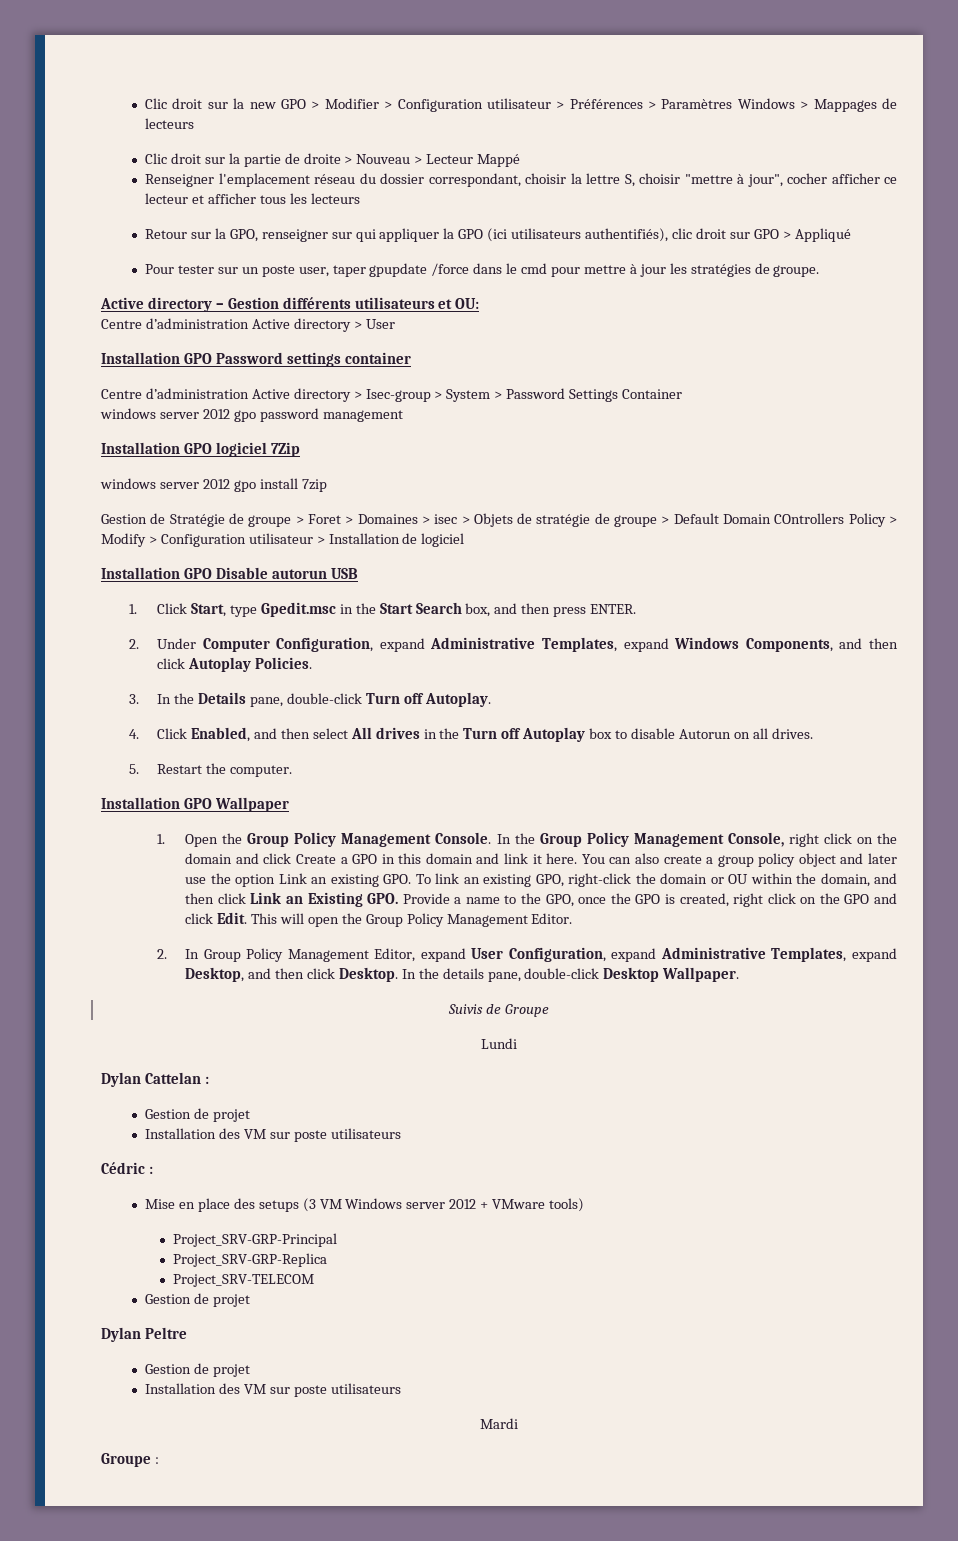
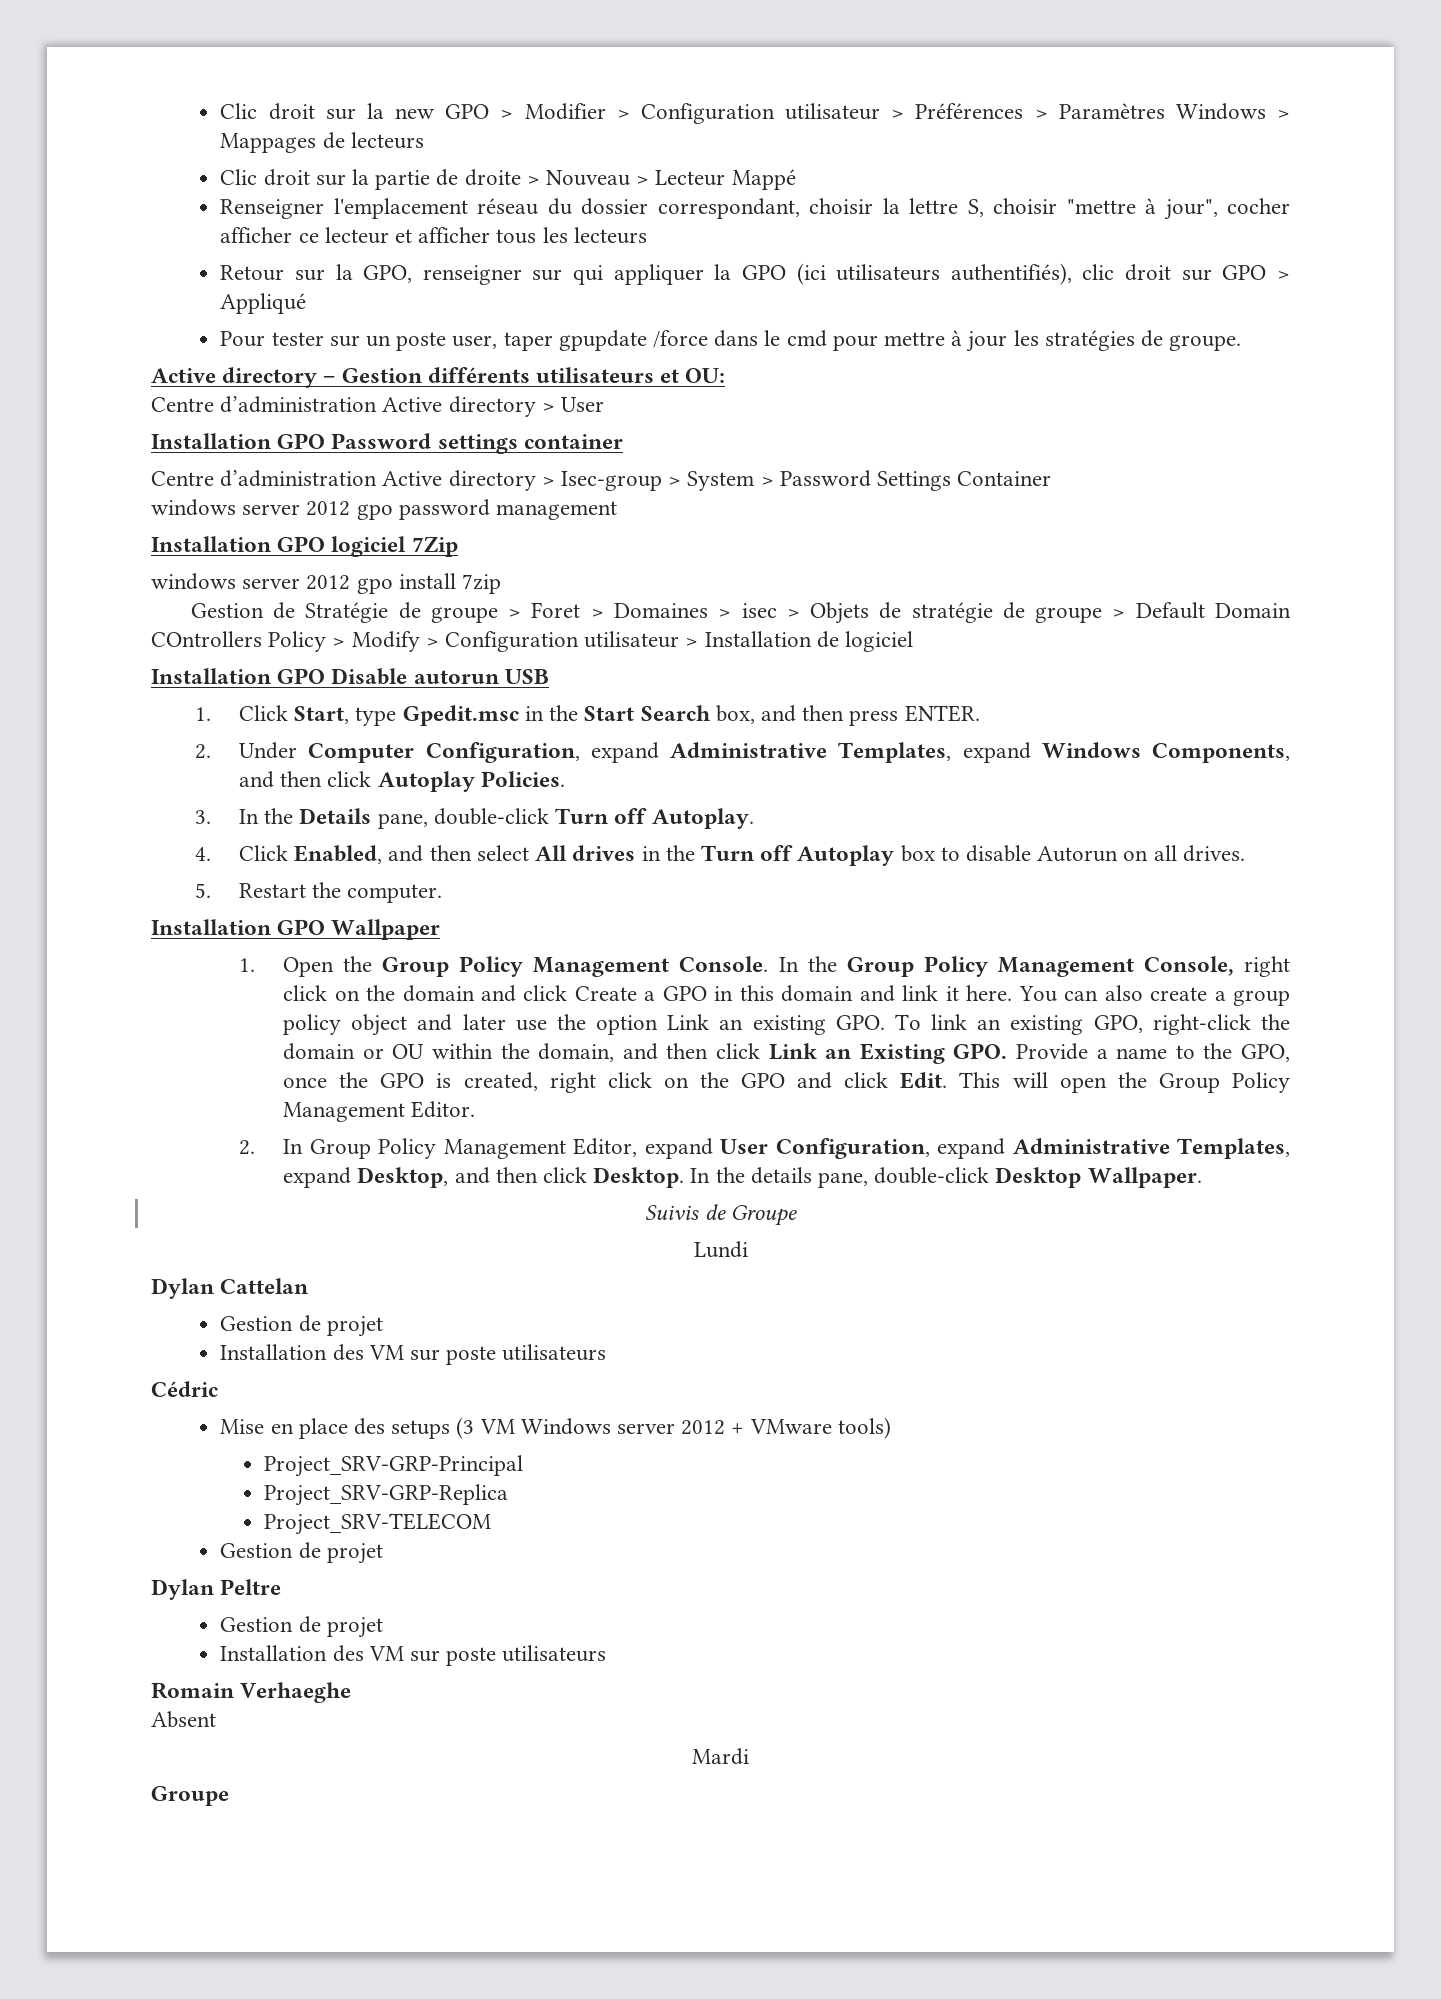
- Dylan Cattelan :
+ Dylan Cattelan
- Cédric :
+ Cédric
+ Romain Verhaeghe
+ Absent
  Mardi
- Groupe :
+ Groupe

